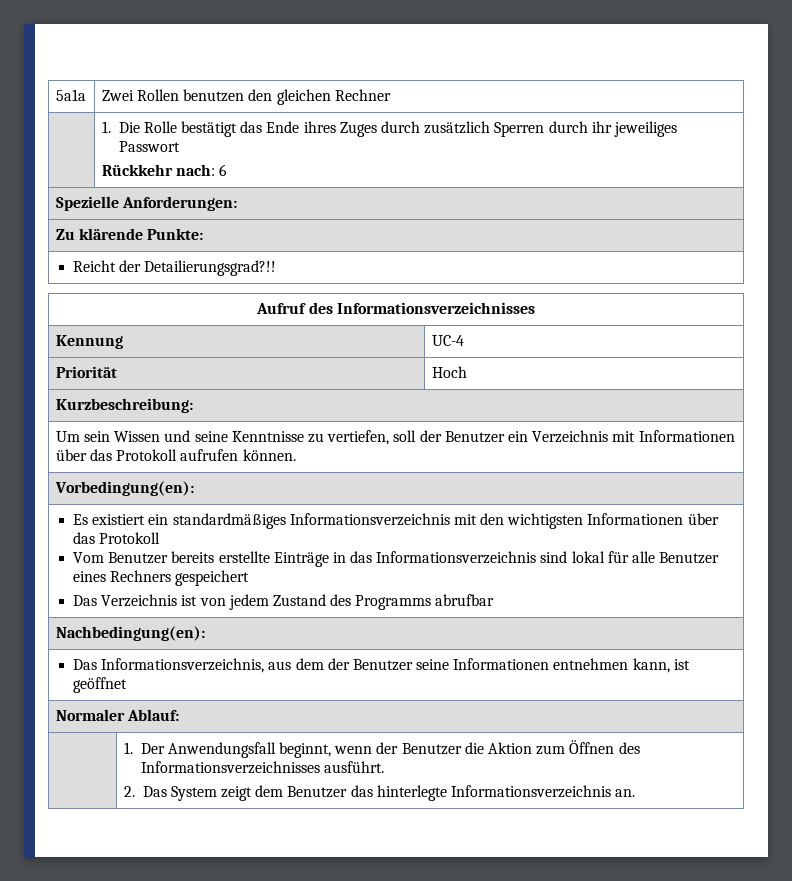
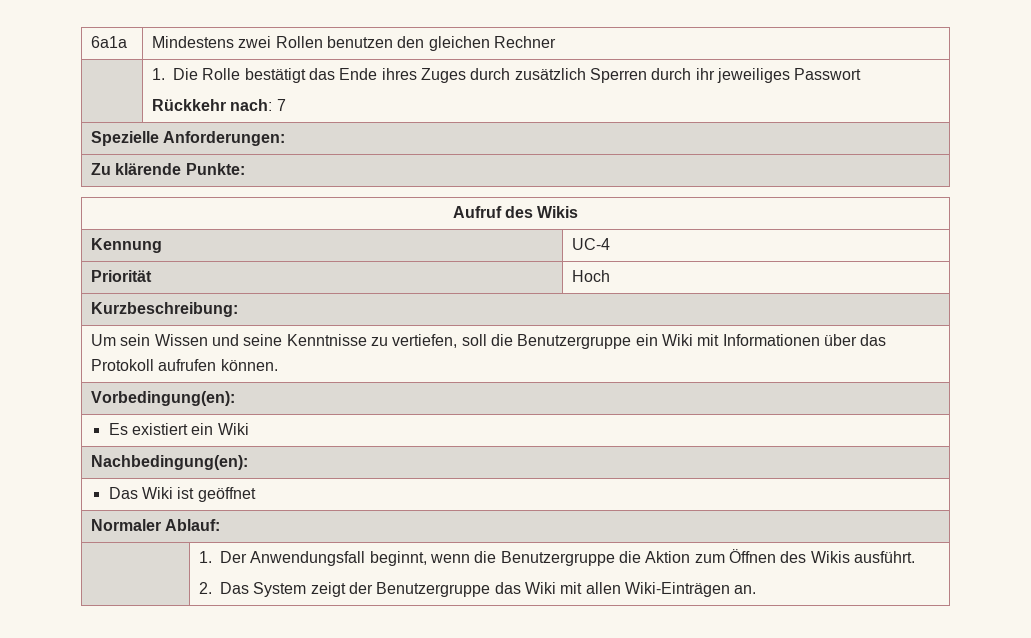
- 5a1a | Zwei Rollen benutzen den gleichen Rechner
+ 6a1a | Mindestens zwei Rollen benutzen den gleichen Rechner
  | 1. Die Rolle bestätigt das Ende ihres Zuges durch zusätzlich Sperren durch ihr jeweiliges Passwort
- Rückkehr nach: 6
+ Rückkehr nach: 7
- Reicht der Detailierungsgrad?!!
- Aufruf des Informationsverzeichnisses
+ Aufruf des Wikis
- Um sein Wissen und seine Kenntnisse zu vertiefen, soll der Benutzer ein Verzeichnis mit Informationen über das Protokoll aufrufen können.
+ Um sein Wissen und seine Kenntnisse zu vertiefen, soll die Benutzergruppe ein Wiki mit Informationen über das Protokoll aufrufen können.
- Es existiert ein standardmäßiges Informationsverzeichnis mit den wichtigsten Informationen über das Protokoll
- Vom Benutzer bereits erstellte Einträge in das Informationsverzeichnis sind lokal für alle Benutzer eines Rechners gespeichert
- Das Verzeichnis ist von jedem Zustand des Programms abrufbar
+ Es existiert ein Wiki
  Nachbedingung(en):
- Das Informationsverzeichnis, aus dem der Benutzer seine Informationen entnehmen kann, ist geöffnet
+ Das Wiki ist geöffnet
- | 1. Der Anwendungsfall beginnt, wenn der Benutzer die Aktion zum Öffnen des Informationsverzeichnisses ausführt.
- 2. Das System zeigt dem Benutzer das hinterlegte Informationsverzeichnis an.
+ | 1. Der Anwendungsfall beginnt, wenn die Benutzergruppe die Aktion zum Öffnen des Wikis ausführt.
+ 2. Das System zeigt der Benutzergruppe das Wiki mit allen Wiki-Einträgen an.

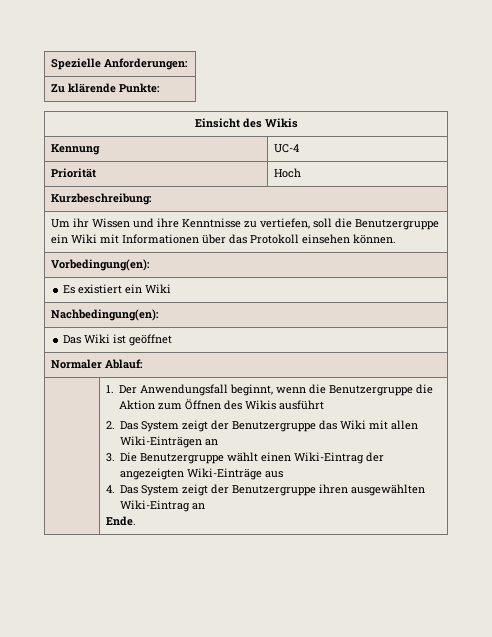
- 6a1a | Mindestens zwei Rollen benutzen den gleichen Rechner
- | 1. Die Rolle bestätigt das Ende ihres Zuges durch zusätzlich Sperren durch ihr jeweiliges Passwort
- Rückkehr nach: 7
- Aufruf des Wikis
+ Einsicht des Wikis
- Um sein Wissen und seine Kenntnisse zu vertiefen, soll die Benutzergruppe ein Wiki mit Informationen über das Protokoll aufrufen können.
+ Um ihr Wissen und ihre Kenntnisse zu vertiefen, soll die Benutzergruppe ein Wiki mit Informationen über das Protokoll einsehen können.
- 1. Der Anwendungsfall beginnt, wenn die Benutzergruppe die Aktion zum Öffnen des Wikis ausführt.
+ 1. Der Anwendungsfall beginnt, wenn die Benutzergruppe die Aktion zum Öffnen des Wikis ausführt
- 2. Das System zeigt der Benutzergruppe das Wiki mit allen Wiki-Einträgen an.
+ 2. Das System zeigt der Benutzergruppe das Wiki mit allen Wiki-Einträgen an
+ 3. Die Benutzergruppe wählt einen Wiki-Eintrag der angezeigten Wiki-Einträge aus
+ 4. Das System zeigt der Benutzergruppe ihren ausgewählten Wiki-Eintrag an
+ Ende.

